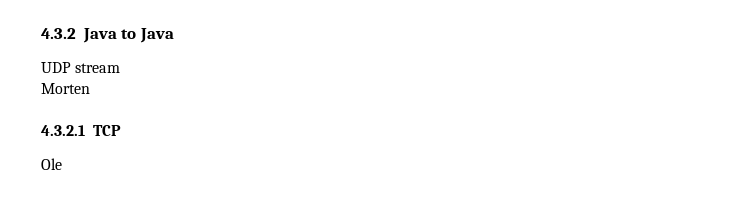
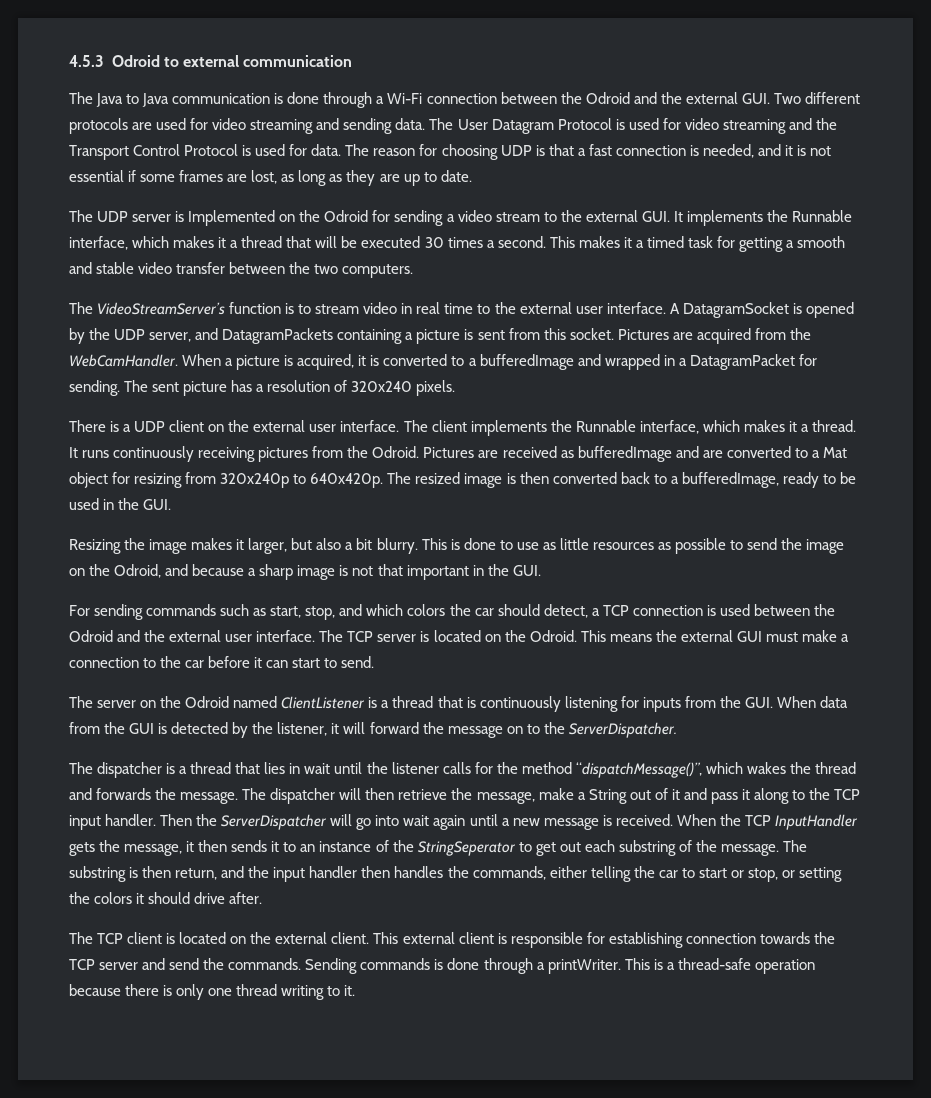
- 4.3.2 Java to Java
- UDP stream
- Morten
- 4.3.2.1 TCP
- Ole
+ 4.5.3 Odroid to external communication
+ The Java to Java communication is done through a Wi-Fi connection between the Odroid and the external GUI. Two different protocols are used for video streaming and sending data. The User Datagram Protocol is used for video streaming and the Transport Control Protocol is used for data. The reason for choosing UDP is that a fast connection is needed, and it is not essential if some frames are lost, as long as they are up to date.
+ The UDP server is Implemented on the Odroid for sending a video stream to the external GUI. It implements the Runnable interface, which makes it a thread that will be executed 30 times a second. This makes it a timed task for getting a smooth and stable video transfer between the two computers.
+ The VideoStreamServer’s function is to stream video in real time to the external user interface. A DatagramSocket is opened by the UDP server, and DatagramPackets containing a picture is sent from this socket. Pictures are acquired from the WebCamHandler. When a picture is acquired, it is converted to a bufferedImage and wrapped in a DatagramPacket for sending. The sent picture has a resolution of 320x240 pixels.
+ There is a UDP client on the external user interface. The client implements the Runnable interface, which makes it a thread. It runs continuously receiving pictures from the Odroid. Pictures are received as bufferedImage and are converted to a Mat object for resizing from 320x240p to 640x420p. The resized image is then converted back to a bufferedImage, ready to be used in the GUI.
+ Resizing the image makes it larger, but also a bit blurry. This is done to use as little resources as possible to send the image on the Odroid, and because a sharp image is not that important in the GUI.
+ For sending commands such as start, stop, and which colors the car should detect, a TCP connection is used between the Odroid and the external user interface. The TCP server is located on the Odroid. This means the external GUI must make a connection to the car before it can start to send.
+ The server on the Odroid named ClientListener is a thread that is continuously listening for inputs from the GUI. When data from the GUI is detected by the listener, it will forward the message on to the ServerDispatcher.
+ The dispatcher is a thread that lies in wait until the listener calls for the method “dispatchMessage()”, which wakes the thread and forwards the message. The dispatcher will then retrieve the message, make a String out of it and pass it along to the TCP input handler. Then the ServerDispatcher will go into wait again until a new message is received. When the TCP InputHandler gets the message, it then sends it to an instance of the StringSeperator to get out each substring of the message. The substring is then return, and the input handler then handles the commands, either telling the car to start or stop, or setting the colors it should drive after.
+ The TCP client is located on the external client. This external client is responsible for establishing connection towards the TCP server and send the commands. Sending commands is done through a printWriter. This is a thread-safe operation because there is only one thread writing to it.

